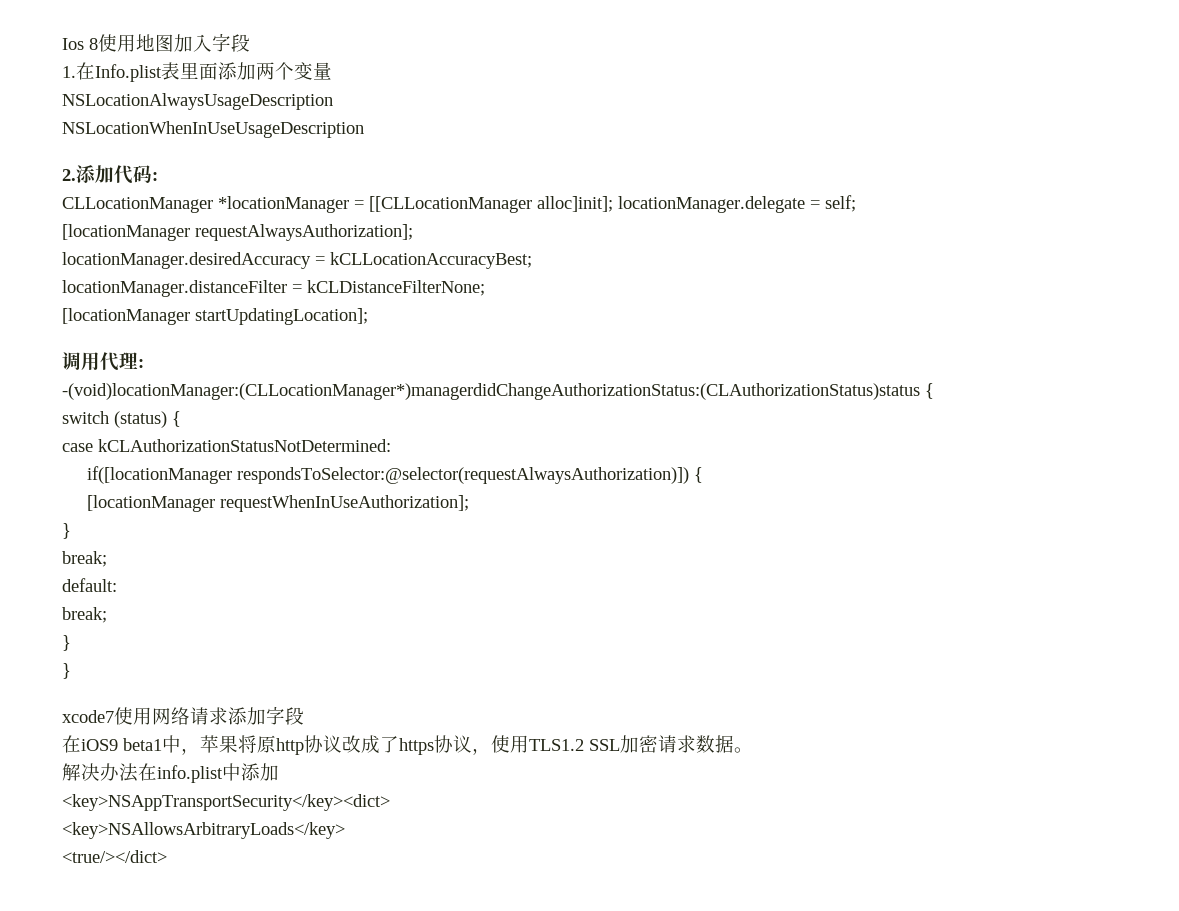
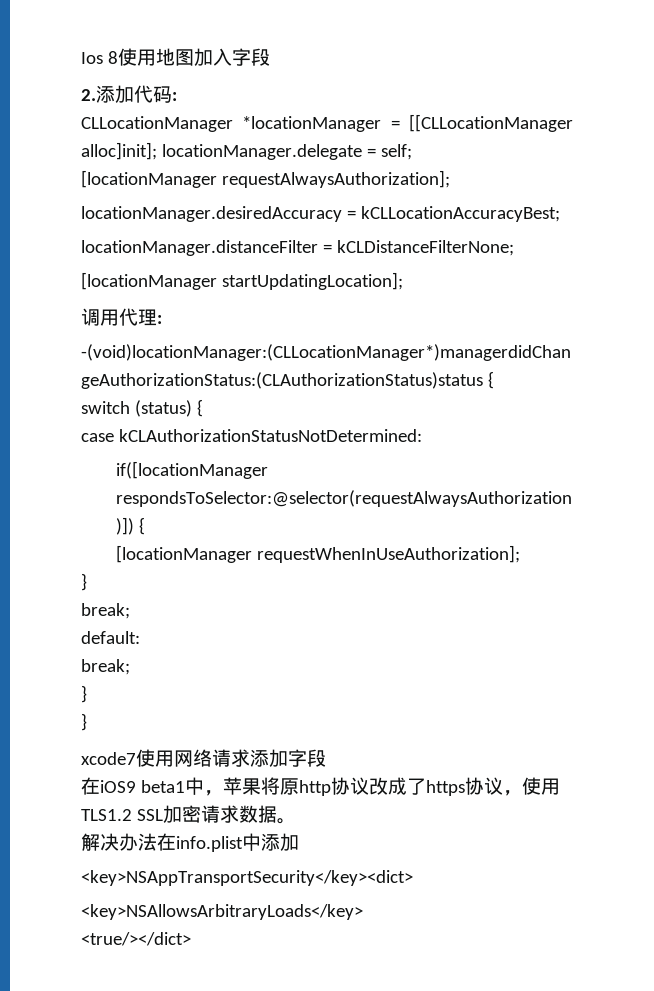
- 1.在Info.plist表里面添加两个变量
- NSLocationAlwaysUsageDescription
- NSLocationWhenInUseUsageDescription

